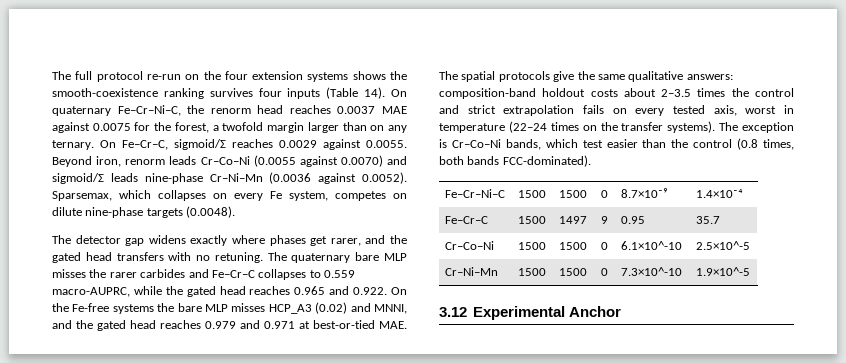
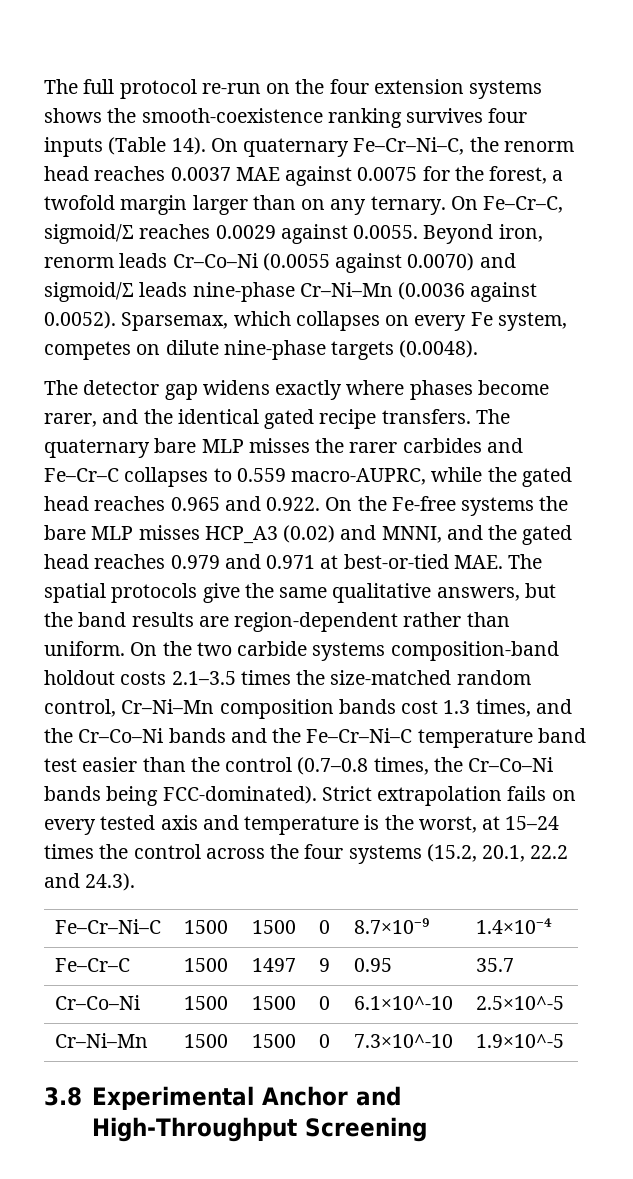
- The detector gap widens exactly where phases get rarer, and the gated head transfers with no retuning.
+ The detector gap widens exactly where phases become rarer, and the identical gated recipe transfers.
- The quaternary bare MLP misses the rarer carbides and Fe–Cr–C collapses to 0.559 macro-AUPRC, while the gated head reaches 0.965 and 0.922. On the Fe-free systems the bare MLP misses HCP_A3 (0.02) and MNNI, and the gated head reaches 0.979 and 0.971 at best-or-tied MAE. The spatial protocols give the same qualitative answers: composition-band holdout costs about 2–3.5 times the control and strict extrapolation fails on every tested axis, worst in temperature (22–24 times on the transfer systems). The exception is Cr–Co–Ni bands, which test easier than the control (0.8 times, both bands FCC-dominated).
+ The quaternary bare MLP misses the rarer carbides and Fe–Cr–C collapses to 0.559 macro-AUPRC, while the gated head reaches 0.965 and 0.922. On the Fe-free systems the bare MLP misses HCP_A3 (0.02) and MNNI, and the gated head reaches 0.979 and 0.971 at best-or-tied MAE. The spatial protocols give the same qualitative answers, but the band results are region-dependent rather than uniform. On the two carbide systems composition-band holdout costs 2.1–3.5 times the size-matched random control, Cr–Ni–Mn composition bands cost 1.3 times, and the Cr–Co–Ni bands and the Fe–Cr–Ni–C temperature band test easier than the control (0.7–0.8 times, the Cr–Co–Ni bands being FCC-dominated). Strict extrapolation fails on every tested axis and temperature is the worst, at 15–24 times the control across the four systems (15.2, 20.1, 22.2 and 24.3).
- 3.12 Experimental Anchor
+ 3.8 Experimental Anchor and High-Throughput Screening

